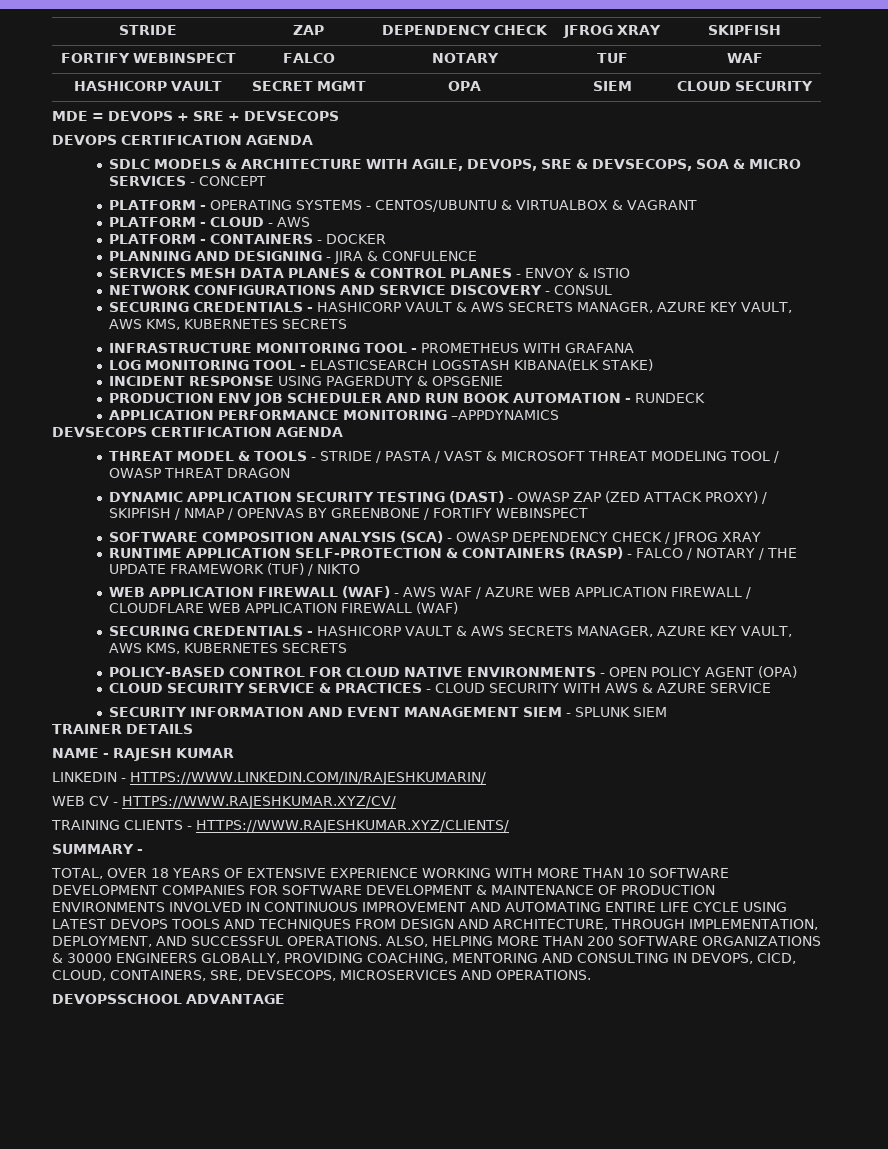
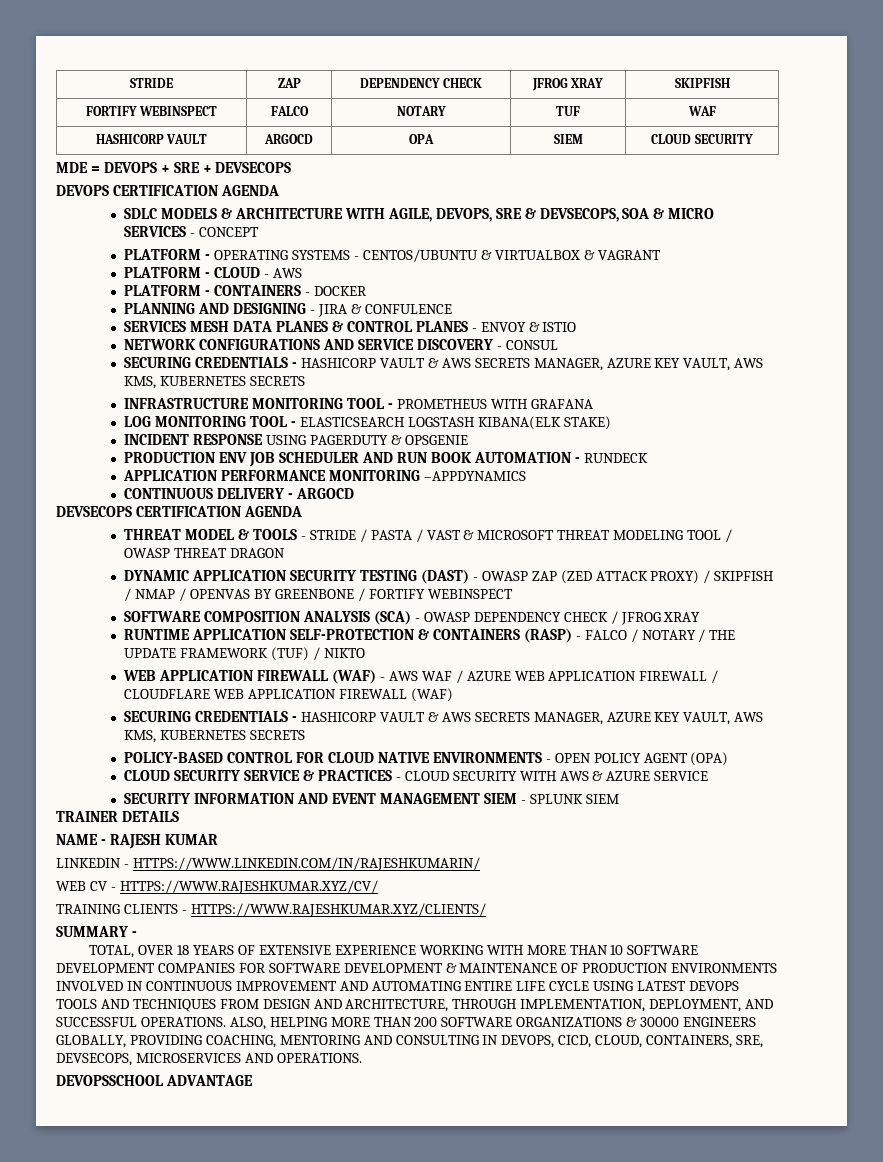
- HASHICORP VAULT | SECRET MGMT | OPA | SIEM | CLOUD SECURITY
+ HASHICORP VAULT | ARGOCD | OPA | SIEM | CLOUD SECURITY
+ CONTINUOUS DELIVERY - ARGOCD

